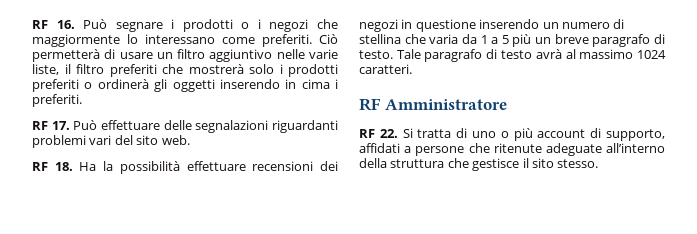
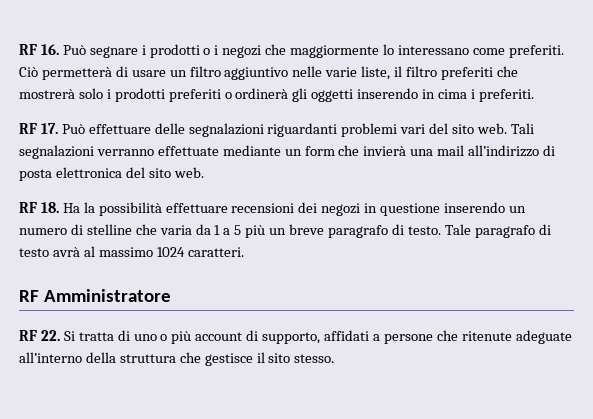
+ Tali segnalazioni verranno effettuate mediante un form che invierà una mail all’indirizzo di posta elettronica del sito web.
- RF 18. Ha la possibilità effettuare recensioni dei negozi in questione inserendo un numero di stellina che varia da 1 a 5 più un breve paragrafo di testo.
+ RF 18. Ha la possibilità effettuare recensioni dei negozi in questione inserendo un numero di stelline che varia da 1 a 5 più un breve paragrafo di testo.

